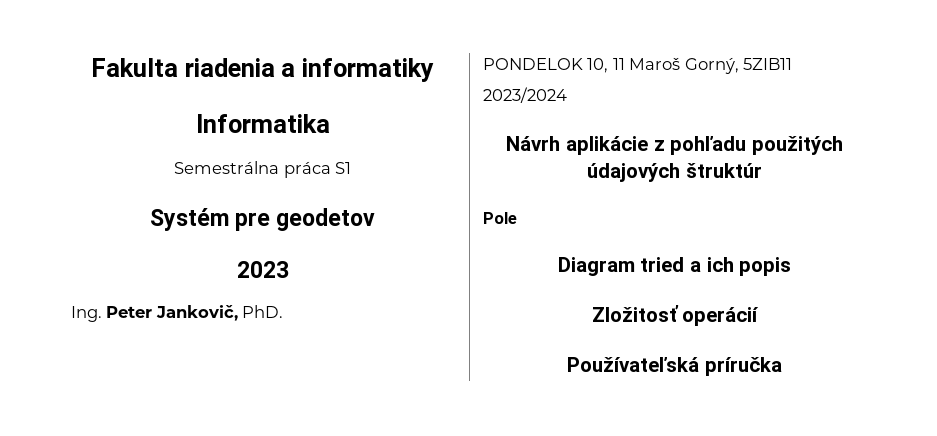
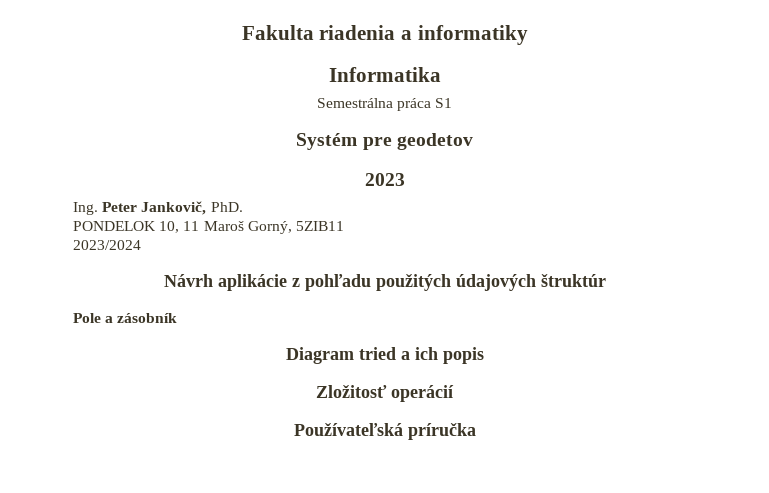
- Pole
+ Pole a zásobník

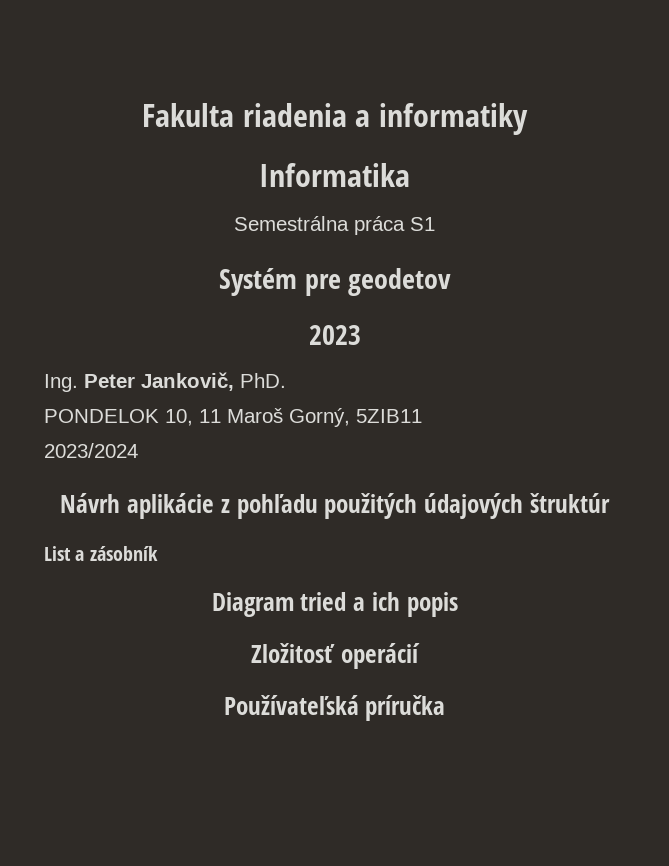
- Pole a zásobník
+ List a zásobník

